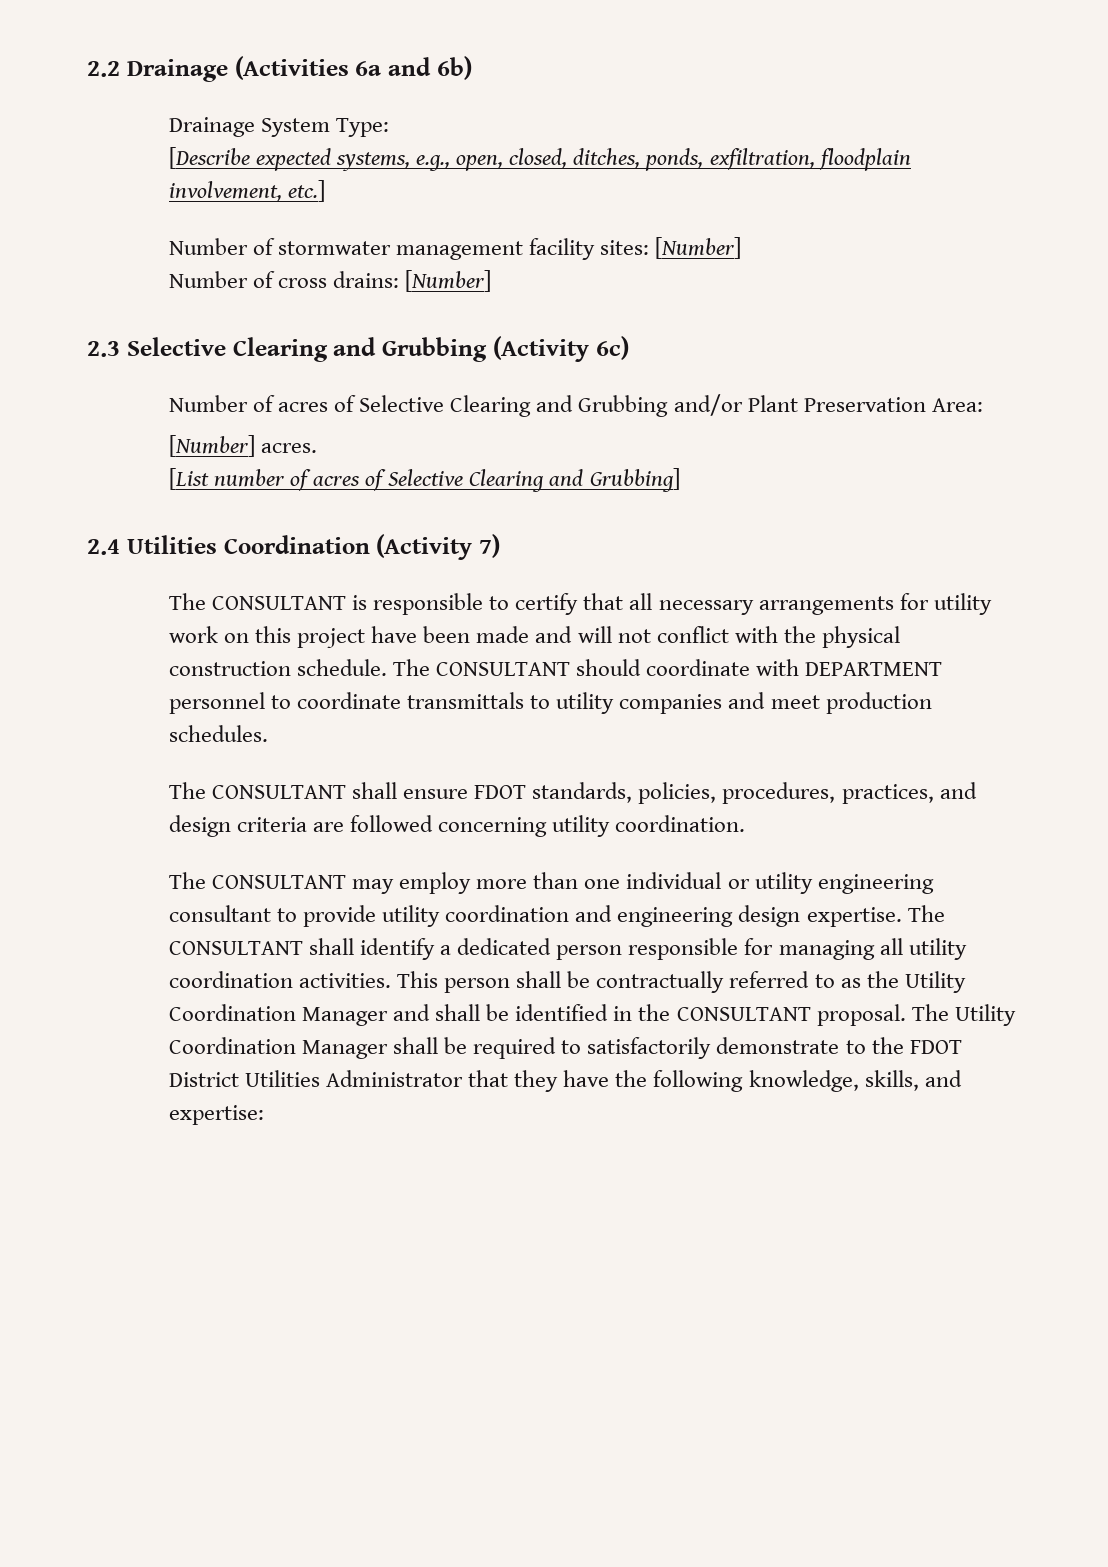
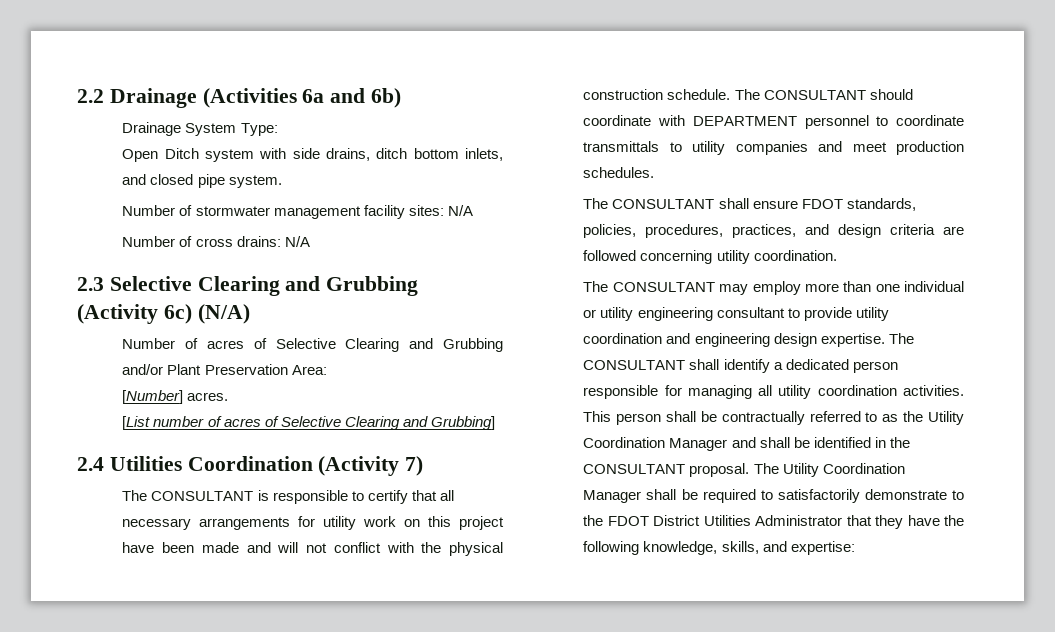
- [Describe expected systems, e.g., open, closed, ditches, ponds, exfiltration, floodplain involvement, etc.]
+ Open Ditch system with side drains, ditch bottom inlets, and closed pipe system.
- Number of stormwater management facility sites: [Number]
+ Number of stormwater management facility sites: N/A
- Number of cross drains: [Number]
+ Number of cross drains: N/A
- 2.3 Selective Clearing and Grubbing (Activity 6c)
+ 2.3 Selective Clearing and Grubbing (Activity 6c) (N/A)

